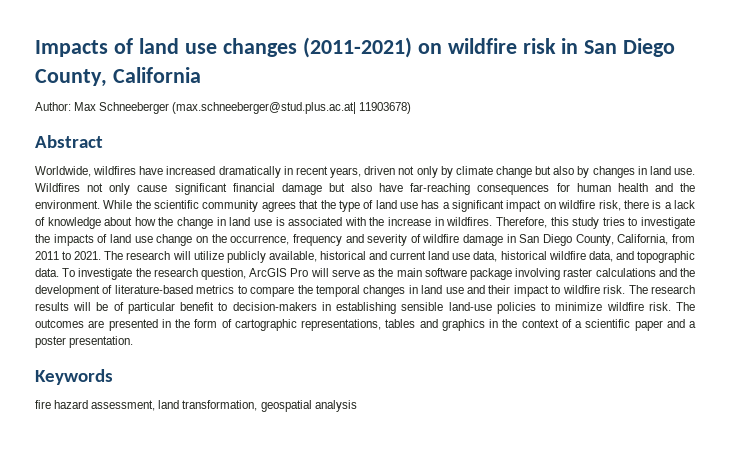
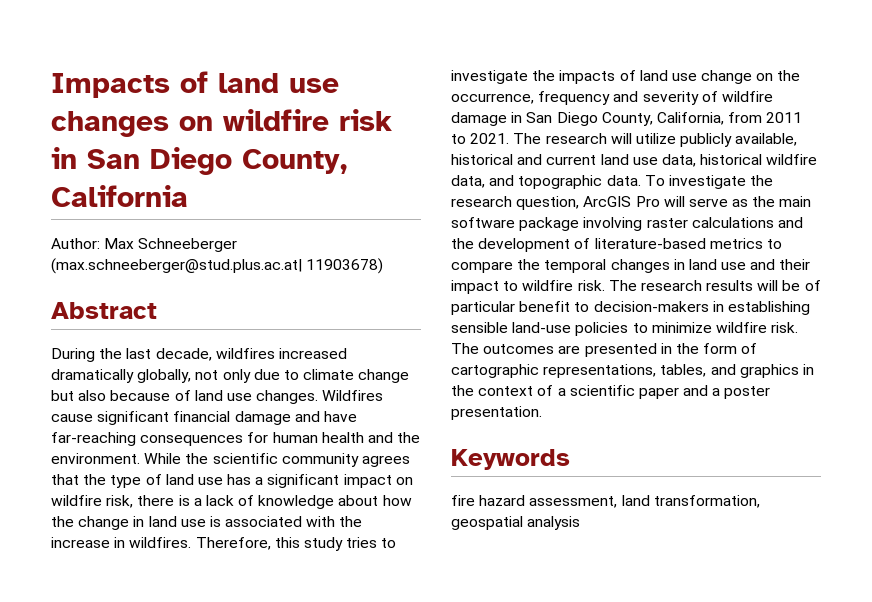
- Impacts of land use changes (2011-2021) on wildfire risk in San Diego County, California
+ Impacts of land use changes on wildfire risk in San Diego County, California
- Worldwide, wildfires have increased dramatically in recent years, driven not only by climate change but also by changes in land use. Wildfires not only cause significant financial damage but also have far-reaching consequences for human health and the environment.
+ During the last decade, wildfires increased dramatically globally, not only due to climate change but also because of land use changes. Wildfires cause significant financial damage and have far-reaching consequences for human health and the environment.
- The outcomes are presented in the form of cartographic representations, tables and graphics in the context of a scientific paper and a poster presentation.
+ The outcomes are presented in the form of cartographic representations, tables, and graphics in the context of a scientific paper and a poster presentation.

